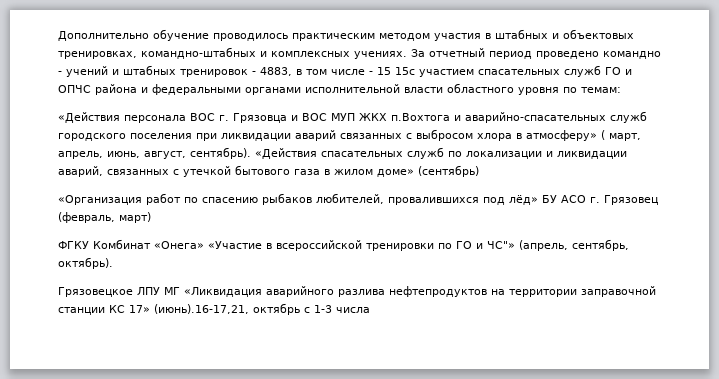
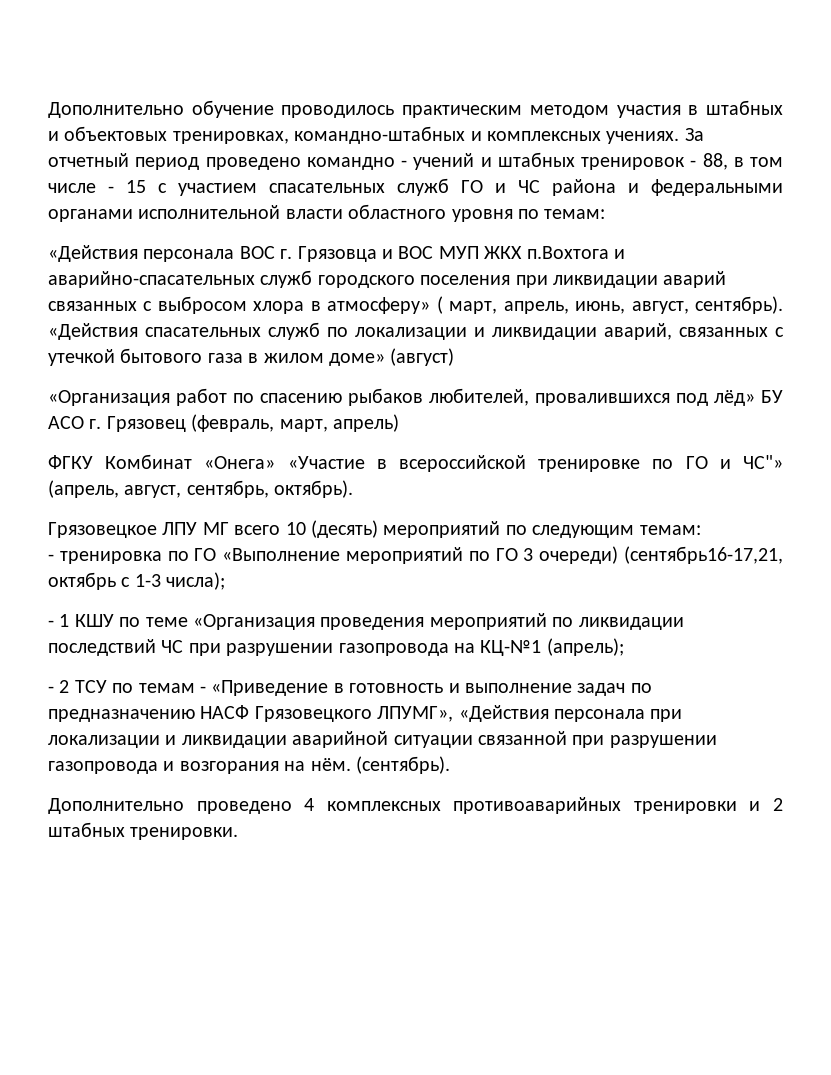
- За отчетный период проведено командно - учений и штабных тренировок - 4883, в том числе - 15 15с участием спасательных служб ГО и ОПЧС района и федеральными органами исполнительной власти областного уровня по темам:
+ За отчетный период проведено командно - учений и штабных тренировок - 88, в том числе - 15 с участием спасательных служб ГО и ЧС района и федеральными органами исполнительной власти областного уровня по темам:
- «Действия спасательных служб по локализации и ликвидации аварий, связанных с утечкой бытового газа в жилом доме» (сентябрь)
+ «Действия спасательных служб по локализации и ликвидации аварий, связанных с утечкой бытового газа в жилом доме» (август)
- «Организация работ по спасению рыбаков любителей, провалившихся под лёд» БУ АСО г. Грязовец (февраль, март)
+ «Организация работ по спасению рыбаков любителей, провалившихся под лёд» БУ АСО г. Грязовец (февраль, март, апрель)
- ФГКУ Комбинат «Онега» «Участие в всероссийской тренировки по ГО и ЧС"» (апрель, сентябрь, октябрь).
+ ФГКУ Комбинат «Онега» «Участие в всероссийской тренировке по ГО и ЧС"» (апрель, август, сентябрь, октябрь).
- Грязовецкое ЛПУ МГ «Ликвидация аварийного разлива нефтепродуктов на территории заправочной станции КС 17» (июнь).16-17,21, октябрь с 1-3 числа
+ Грязовецкое ЛПУ МГ всего 10 (десять) мероприятий по следующим темам:
+ - тренировка по ГО «Выполнение мероприятий по ГО 3 очереди) (сентябрь16-17,21, октябрь с 1-3 числа);
+ - 1 КШУ по теме «Организация проведения мероприятий по ликвидации последствий ЧС при разрушении газопровода на КЦ-№1 (апрель);
+ - 2 ТСУ по темам - «Приведение в готовность и выполнение задач по предназначению НАСФ Грязовецкого ЛПУМГ», «Действия персонала при локализации и ликвидации аварийной ситуации связанной при разрушении газопровода и возгорания на нём. (сентябрь).
+ Дополнительно проведено 4 комплексных противоаварийных тренировки и 2 штабных тренировки.

